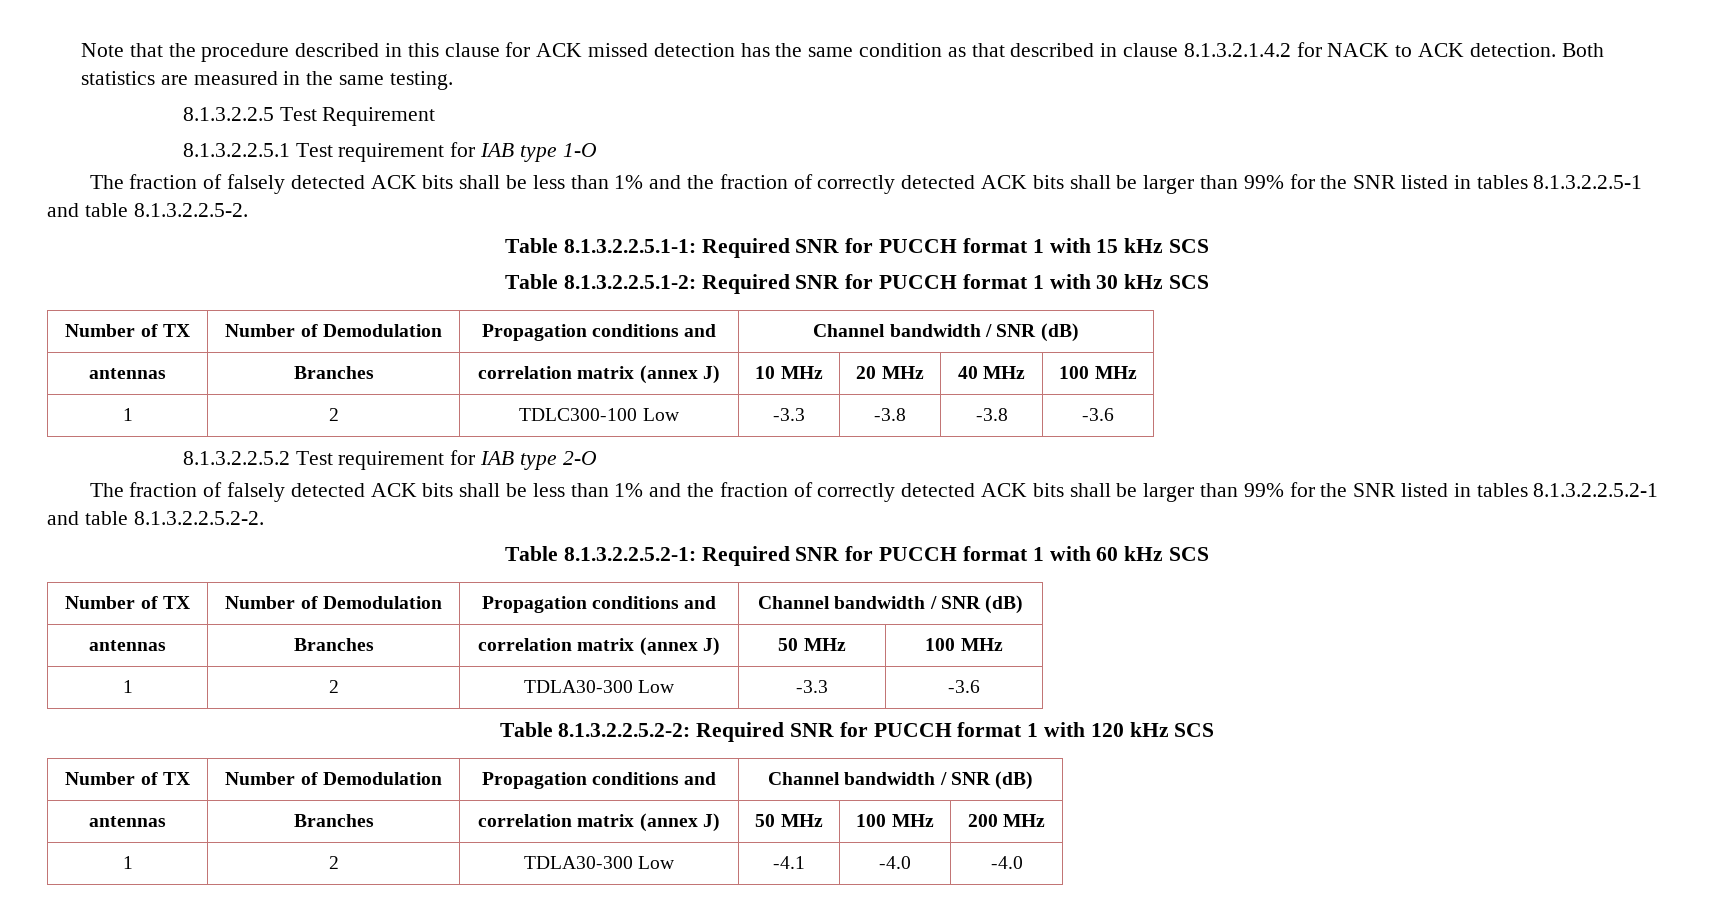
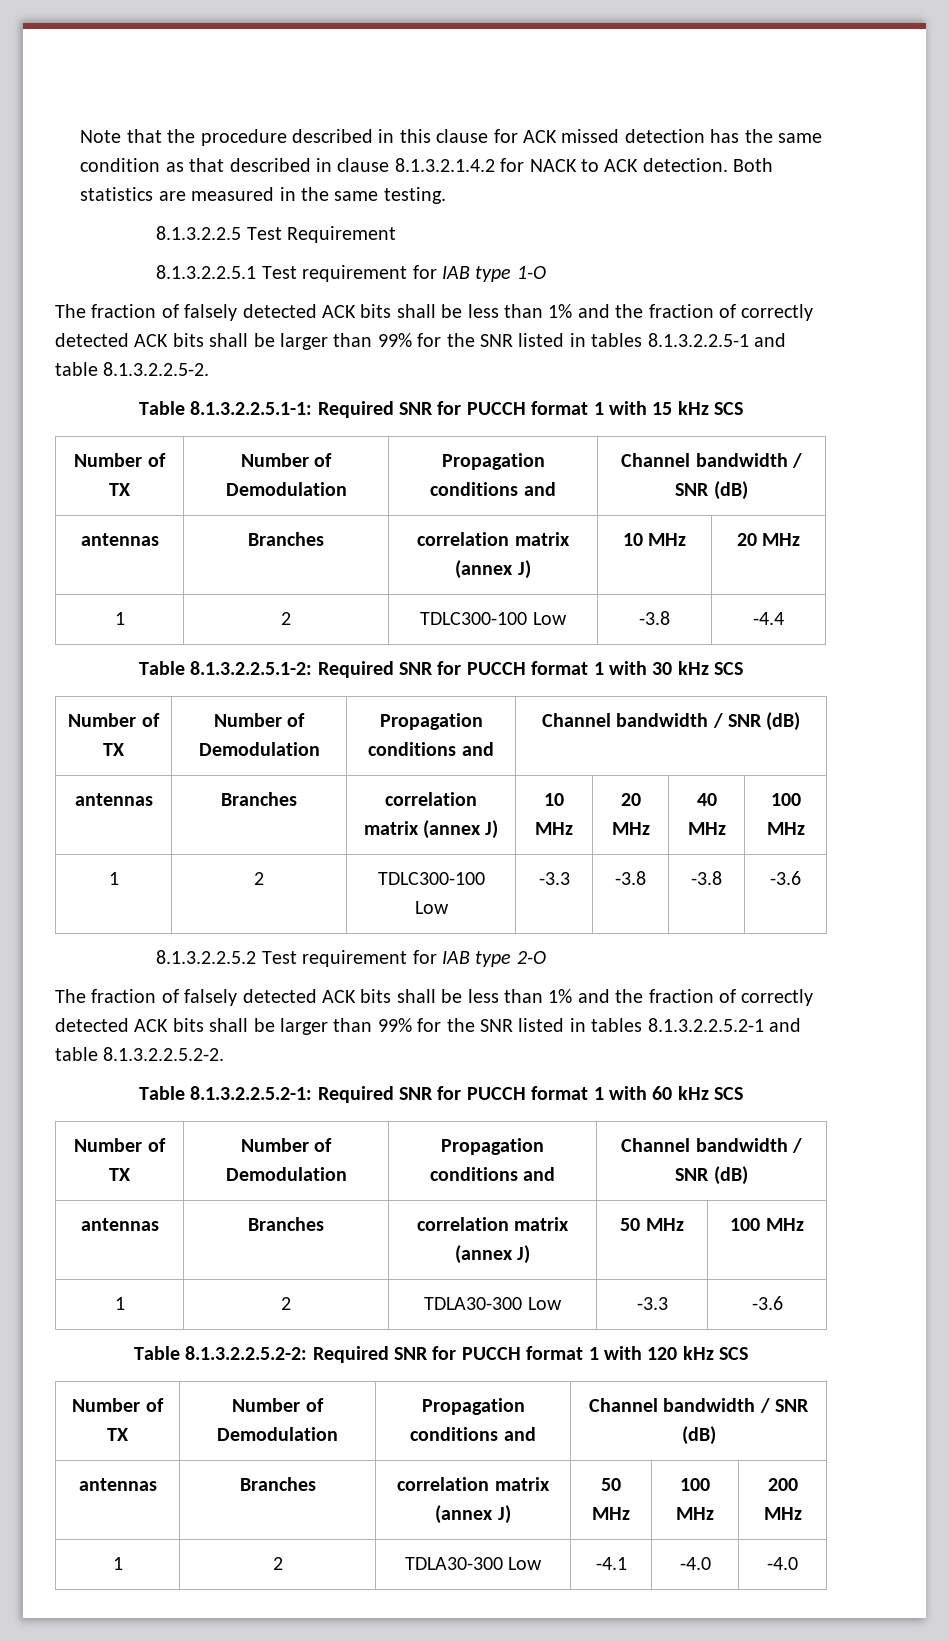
  Table 8.1.3.2.2.5.1-1: Required SNR for PUCCH format 1 with 15 kHz SCS
+ Number of TX | Number of Demodulation | Propagation conditions and | Channel bandwidth / SNR (dB)
+ antennas | Branches | correlation matrix (annex J) | 10 MHz | 20 MHz
+ 1 | 2 | TDLC300-100 Low | -3.8 | -4.4

